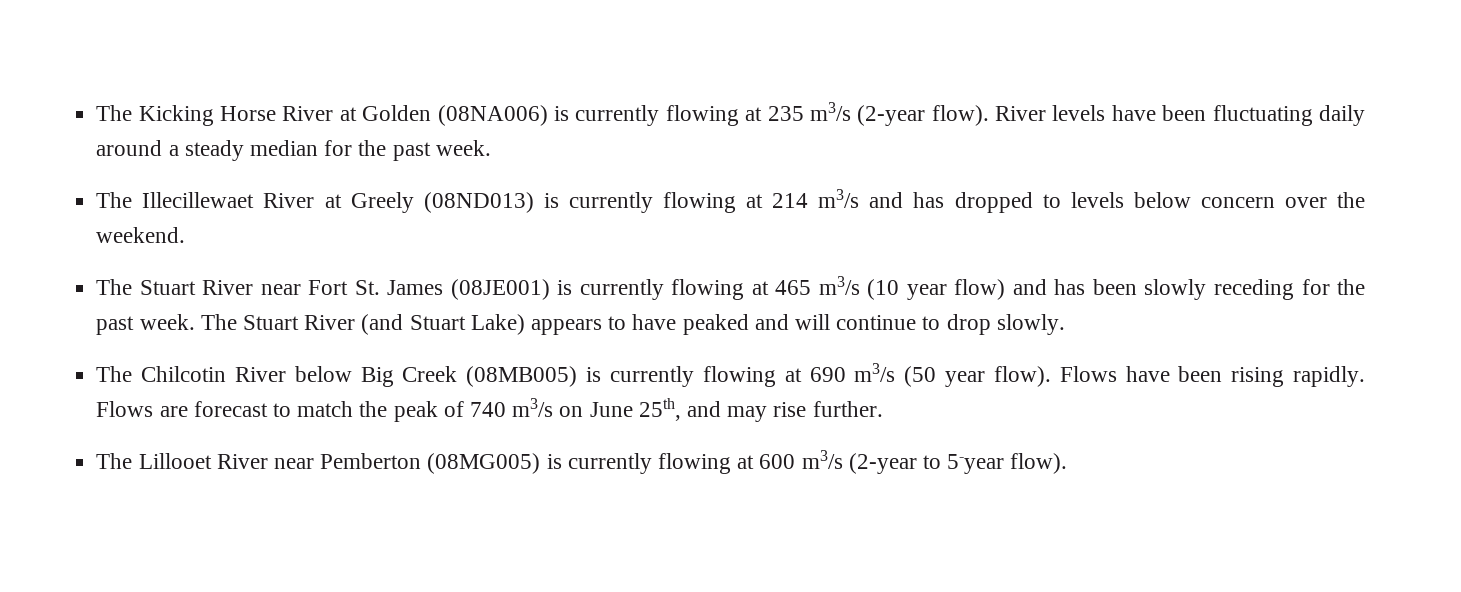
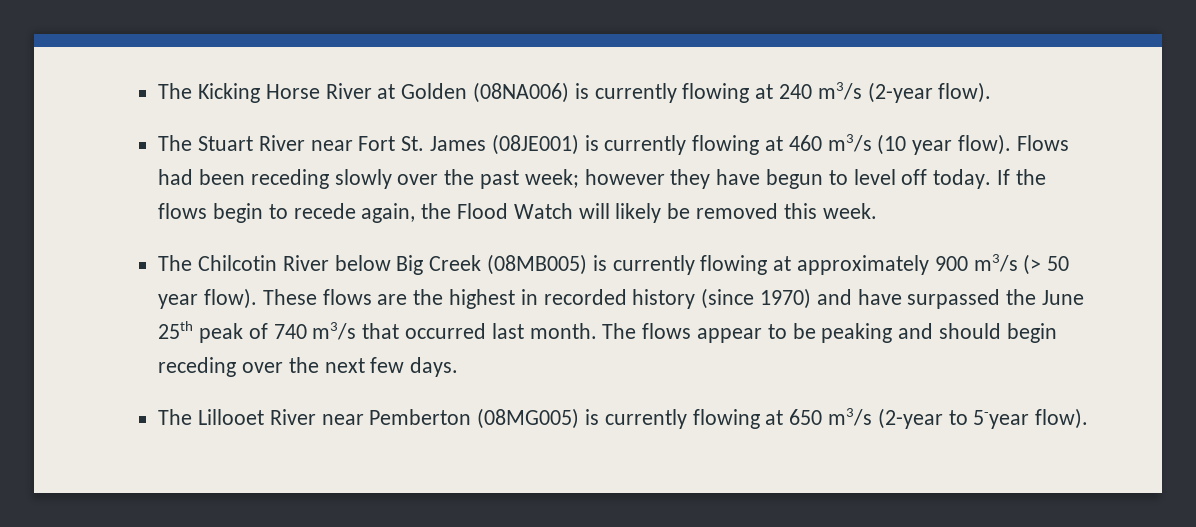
- The Kicking Horse River at Golden (08NA006) is currently flowing at 235 m3/s (2-year flow). River levels have been fluctuating daily around a steady median for the past week.
- The Illecillewaet River at Greely (08ND013) is currently flowing at 214 m3/s and has dropped to levels below concern over the weekend.
+ The Kicking Horse River at Golden (08NA006) is currently flowing at 240 m3/s (2-year flow).
- The Stuart River near Fort St. James (08JE001) is currently flowing at 465 m3/s (10 year flow) and has been slowly receding for the past week. The Stuart River (and Stuart Lake) appears to have peaked and will continue to drop slowly.
+ The Stuart River near Fort St. James (08JE001) is currently flowing at 460 m3/s (10 year flow). Flows had been receding slowly over the past week; however they have begun to level off today. If the flows begin to recede again, the Flood Watch will likely be removed this week.
- The Chilcotin River below Big Creek (08MB005) is currently flowing at 690 m3/s (50 year flow). Flows have been rising rapidly. Flows are forecast to match the peak of 740 m3/s on June 25th, and may rise further.
+ The Chilcotin River below Big Creek (08MB005) is currently flowing at approximately 900 m3/s (> 50 year flow). These flows are the highest in recorded history (since 1970) and have surpassed the June 25th peak of 740 m3/s that occurred last month. The flows appear to be peaking and should begin receding over the next few days.
- The Lillooet River near Pemberton (08MG005) is currently flowing at 600 m3/s (2-year to 5-year flow).
+ The Lillooet River near Pemberton (08MG005) is currently flowing at 650 m3/s (2-year to 5-year flow).

